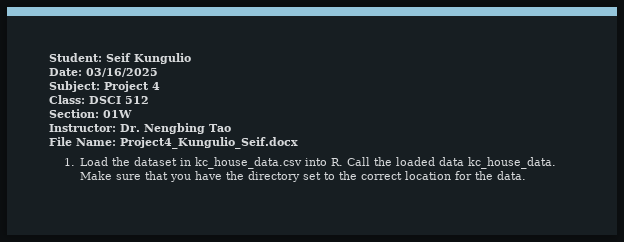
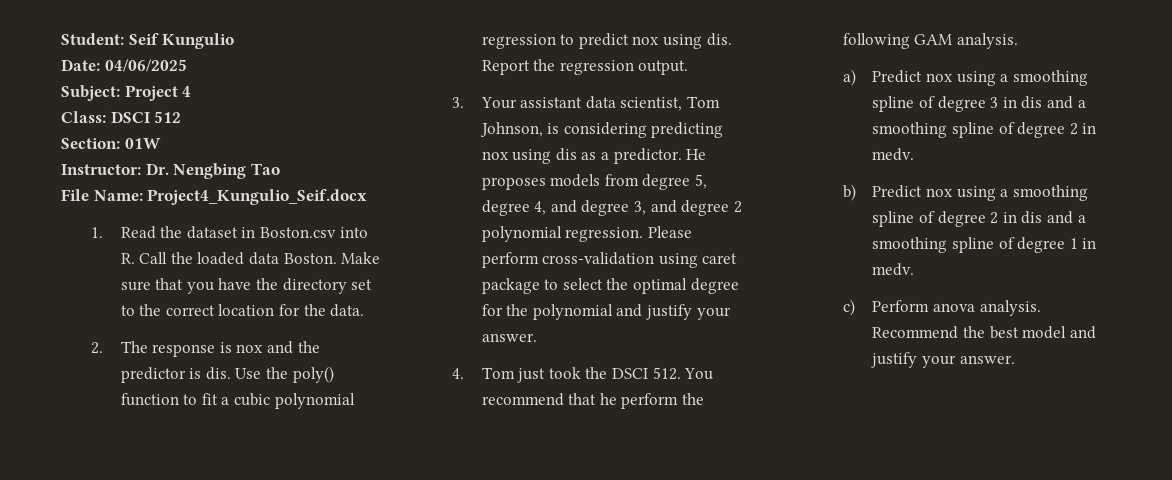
- Date: 03/16/2025
+ Date: 04/06/2025
- 1. Load the dataset in kc_house_data.csv into R. Call the loaded data kc_house_data.
+ 1. Read the dataset in Boston.csv into R. Call the loaded data Boston.
+ 2. The response is nox and the predictor is dis. Use the poly() function to fit a cubic polynomial regression to predict nox using dis. Report the regression output.
+ 3. Your assistant data scientist, Tom Johnson, is considering predicting nox using dis as a predictor. He proposes models from degree 5, degree 4, and degree 3, and degree 2 polynomial regression. Please perform cross-validation using caret package to select the optimal degree for the polynomial and justify your answer.
+ 4. Tom just took the DSCI 512. You recommend that he perform the following GAM analysis.
+ a) Predict nox using a smoothing spline of degree 3 in dis and a smoothing spline of degree 2 in medv.
+ b) Predict nox using a smoothing spline of degree 2 in dis and a smoothing spline of degree 1 in medv.
+ c) Perform anova analysis. Recommend the best model and justify your answer.

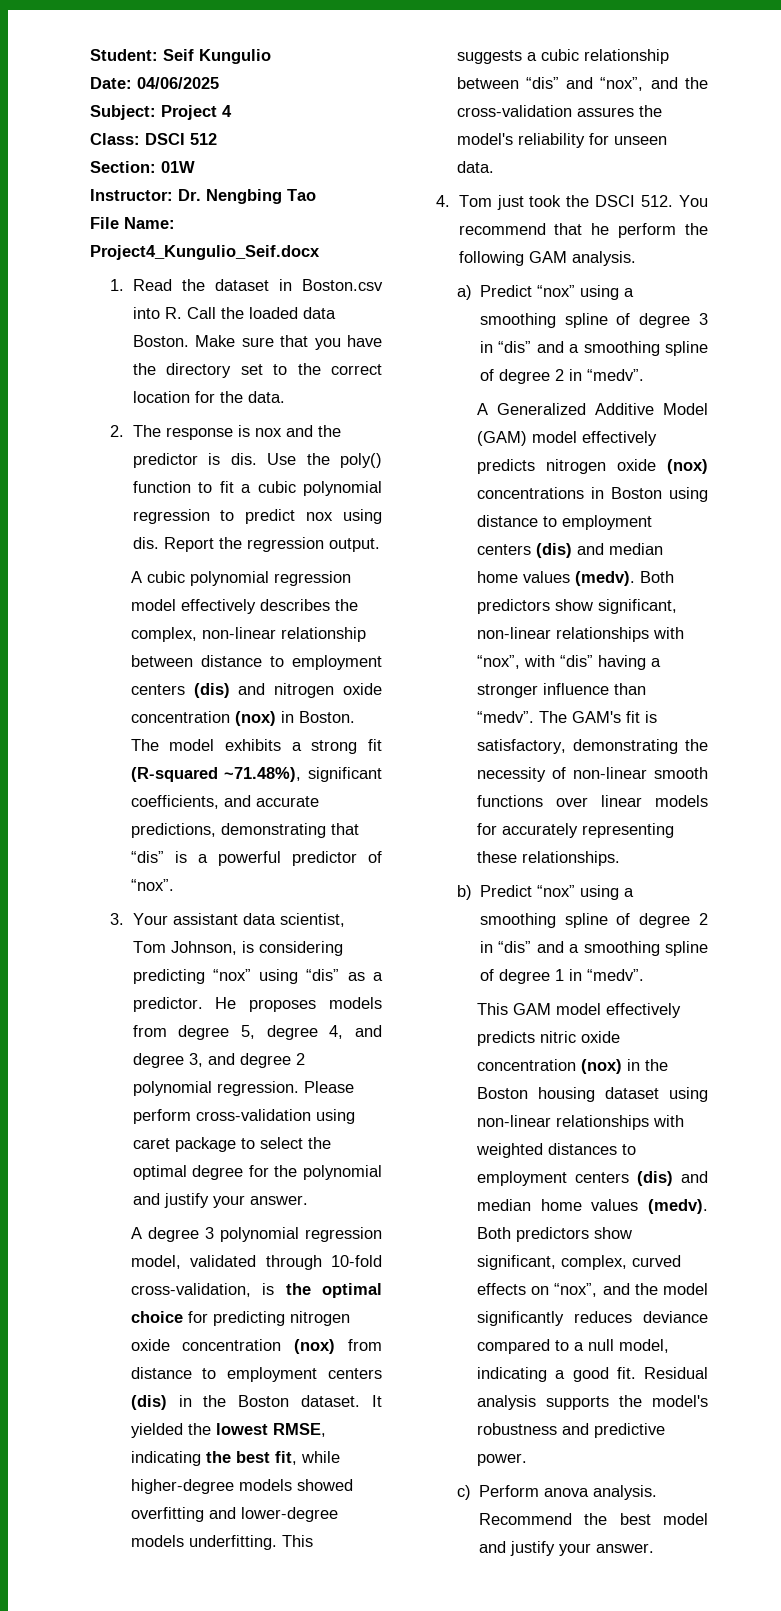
+ A cubic polynomial regression model effectively describes the complex, non-linear relationship between distance to employment centers (dis) and nitrogen oxide concentration (nox) in Boston. The model exhibits a strong fit (R-squared ~71.48%), significant coefficients, and accurate predictions, demonstrating that “dis” is a powerful predictor of “nox”.
- 3. Your assistant data scientist, Tom Johnson, is considering predicting nox using dis as a predictor.
+ 3. Your assistant data scientist, Tom Johnson, is considering predicting “nox” using “dis” as a predictor.
+ A degree 3 polynomial regression model, validated through 10-fold cross-validation, is the optimal choice for predicting nitrogen oxide concentration (nox) from distance to employment centers (dis) in the Boston dataset. It yielded the lowest RMSE, indicating the best fit, while higher-degree models showed overfitting and lower-degree models underfitting. This suggests a cubic relationship between “dis” and “nox”, and the cross-validation assures the model's reliability for unseen data.
- a) Predict nox using a smoothing spline of degree 3 in dis and a smoothing spline of degree 2 in medv.
+ a) Predict “nox” using a smoothing spline of degree 3 in “dis” and a smoothing spline of degree 2 in “medv”.
+ A Generalized Additive Model (GAM) model effectively predicts nitrogen oxide (nox) concentrations in Boston using distance to employment centers (dis) and median home values (medv). Both predictors show significant, non-linear relationships with “nox”, with “dis” having a stronger influence than “medv”. The GAM's fit is satisfactory, demonstrating the necessity of non-linear smooth functions over linear models for accurately representing these relationships.
- b) Predict nox using a smoothing spline of degree 2 in dis and a smoothing spline of degree 1 in medv.
+ b) Predict “nox” using a smoothing spline of degree 2 in “dis” and a smoothing spline of degree 1 in “medv”.
+ This GAM model effectively predicts nitric oxide concentration (nox) in the Boston housing dataset using non-linear relationships with weighted distances to employment centers (dis) and median home values (medv). Both predictors show significant, complex, curved effects on “nox”, and the model significantly reduces deviance compared to a null model, indicating a good fit. Residual analysis supports the model's robustness and predictive power.

